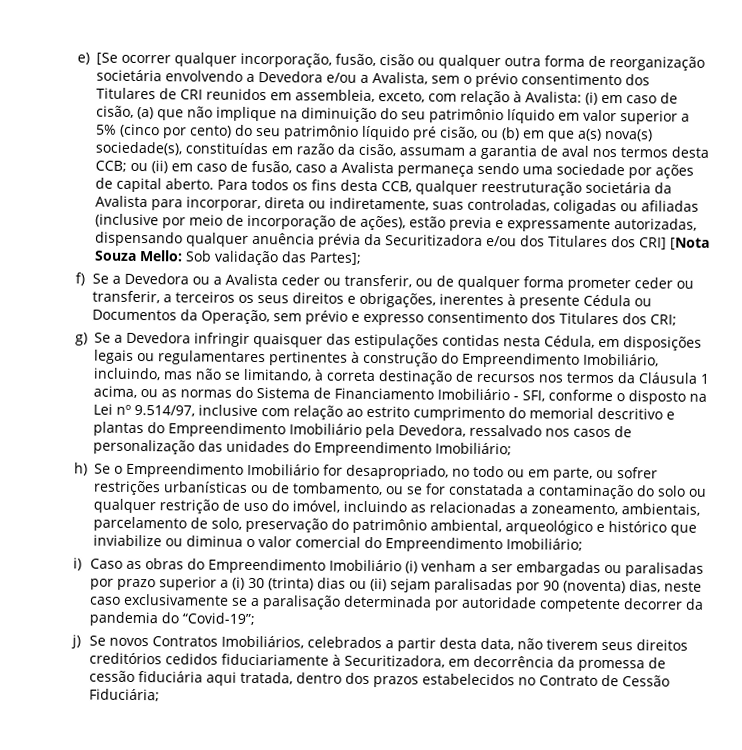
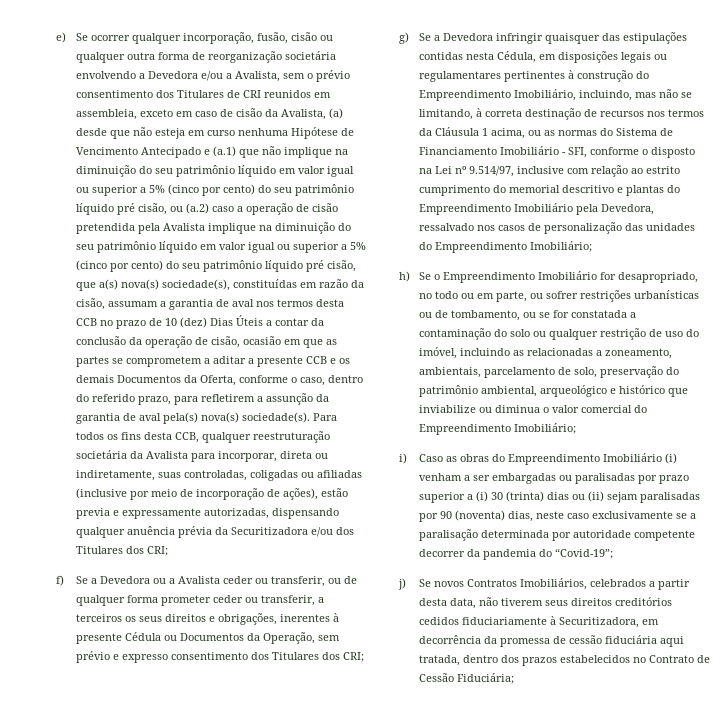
- e) [Se ocorrer qualquer incorporação, fusão, cisão ou qualquer outra forma de reorganização societária envolvendo a Devedora e/ou a Avalista, sem o prévio consentimento dos Titulares de CRI reunidos em assembleia, exceto, com relação à Avalista: (i) em caso de cisão, (a) que não implique na diminuição do seu patrimônio líquido em valor superior a 5% (cinco por cento) do seu patrimônio líquido pré cisão, ou (b) em que a(s) nova(s) sociedade(s), constituídas em razão da cisão, assumam a garantia de aval nos termos desta CCB; ou (ii) em caso de fusão, caso a Avalista permaneça sendo uma sociedade por ações de capital aberto.
+ e) Se ocorrer qualquer incorporação, fusão, cisão ou qualquer outra forma de reorganização societária envolvendo a Devedora e/ou a Avalista, sem o prévio consentimento dos Titulares de CRI reunidos em assembleia, exceto em caso de cisão da Avalista, (a) desde que não esteja em curso nenhuma Hipótese de Vencimento Antecipado e (a.1) que não implique na diminuição do seu patrimônio líquido em valor igual ou superior a 5% (cinco por cento) do seu patrimônio líquido pré cisão, ou (a.2) caso a operação de cisão pretendida pela Avalista implique na diminuição do seu patrimônio líquido em valor igual ou superior a 5% (cinco por cento) do seu patrimônio líquido pré cisão, que a(s) nova(s) sociedade(s), constituídas em razão da cisão, assumam a garantia de aval nos termos desta CCB no prazo de 10 (dez) Dias Úteis a contar da conclusão da operação de cisão, ocasião em que as partes se comprometem a aditar a presente CCB e os demais Documentos da Oferta, conforme o caso, dentro do referido prazo, para refletirem a assunção da garantia de aval pela(s) nova(s) sociedade(s).
- Para todos os fins desta CCB, qualquer reestruturação societária da Avalista para incorporar, direta ou indiretamente, suas controladas, coligadas ou afiliadas (inclusive por meio de incorporação de ações), estão previa e expressamente autorizadas, dispensando qualquer anuência prévia da Securitizadora e/ou dos Titulares dos CRI] [Nota Souza Mello: Sob validação das Partes];
+ Para todos os fins desta CCB, qualquer reestruturação societária da Avalista para incorporar, direta ou indiretamente, suas controladas, coligadas ou afiliadas (inclusive por meio de incorporação de ações), estão previa e expressamente autorizadas, dispensando qualquer anuência prévia da Securitizadora e/ou dos Titulares dos CRI;

